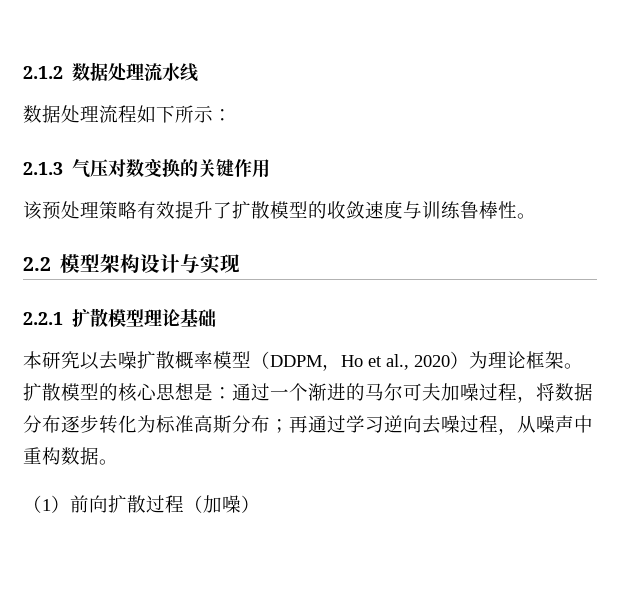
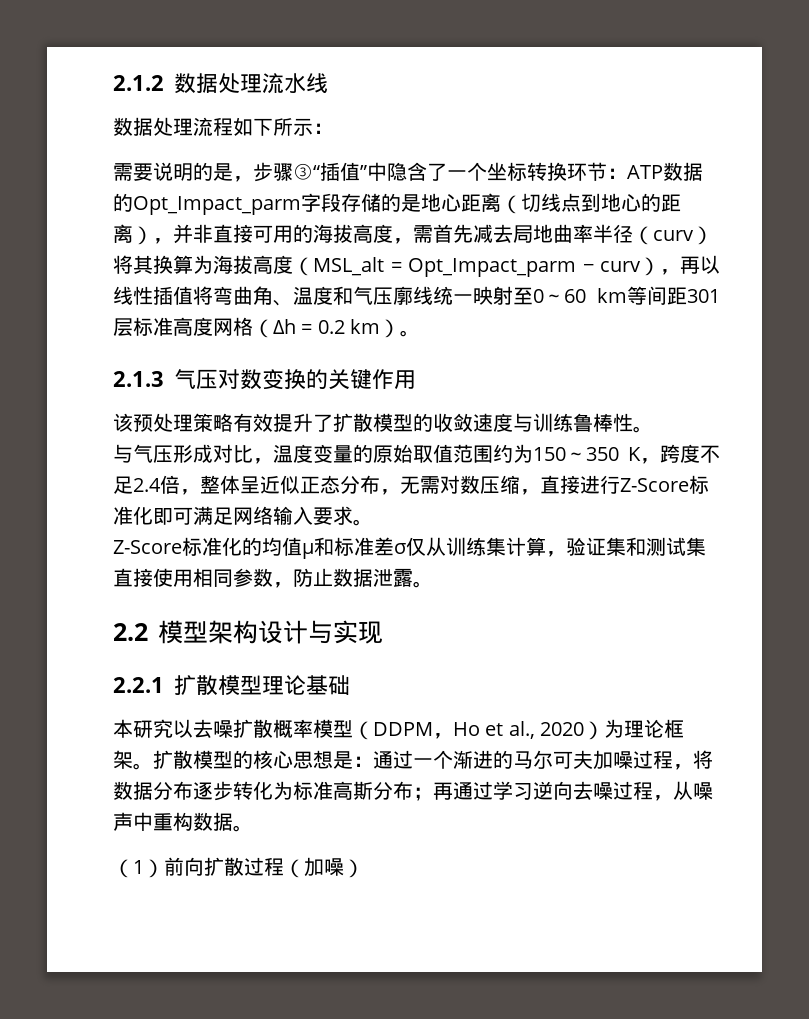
+ 需要说明的是，步骤③“插值”中隐含了一个坐标转换环节：ATP数据的Opt_Impact_parm字段存储的是地心距离（切线点到地心的距离），并非直接可用的海拔高度，需首先减去局地曲率半径（curv）将其换算为海拔高度（MSL_alt = Opt_Impact_parm − curv），再以线性插值将弯曲角、温度和气压廓线统一映射至0～60 km等间距301层标准高度网格（Δh = 0.2 km）。
+ 与气压形成对比，温度变量的原始取值范围约为150～350 K，跨度不足2.4倍，整体呈近似正态分布，无需对数压缩，直接进行Z-Score标准化即可满足网络输入要求。
+ Z-Score标准化的均值μ和标准差σ仅从训练集计算，验证集和测试集直接使用相同参数，防止数据泄露。

